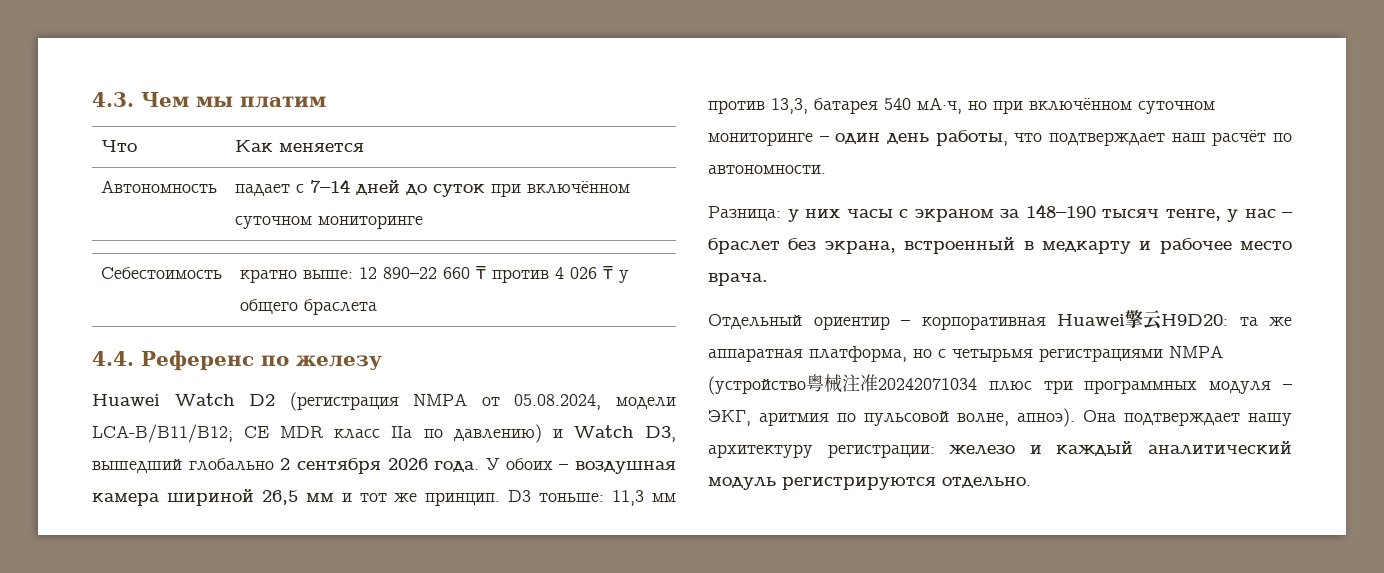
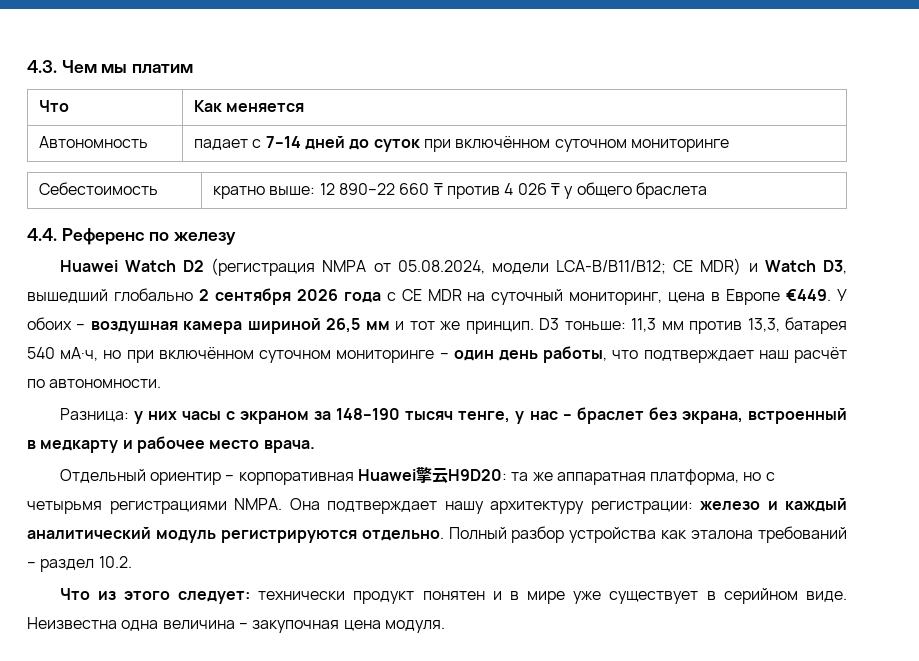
- Huawei Watch D2 (регистрация NMPA от 05.08.2024, модели LCA-B/B11/B12; CE MDR класс IIa по давлению) и Watch D3, вышедший глобально 2 сентября 2026 года.
+ Huawei Watch D2 (регистрация NMPA от 05.08.2024, модели LCA-B/B11/B12; CE MDR) и Watch D3, вышедший глобально 2 сентября 2026 года с CE MDR на суточный мониторинг, цена в Европе €449.
- Отдельный ориентир – корпоративная Huawei擎云H9D20: та же аппаратная платформа, но с четырьмя регистрациями NMPA (устройство粤械注准20242071034 плюс три программных модуля – ЭКГ, аритмия по пульсовой волне, апноэ).
+ Отдельный ориентир – корпоративная Huawei擎云H9D20: та же аппаратная платформа, но с четырьмя регистрациями NMPA.
+ Полный разбор устройства как эталона требований – раздел 10.2.
+ Что из этого следует: технически продукт понятен и в мире уже существует в серийном виде. Неизвестна одна величина – закупочная цена модуля.

